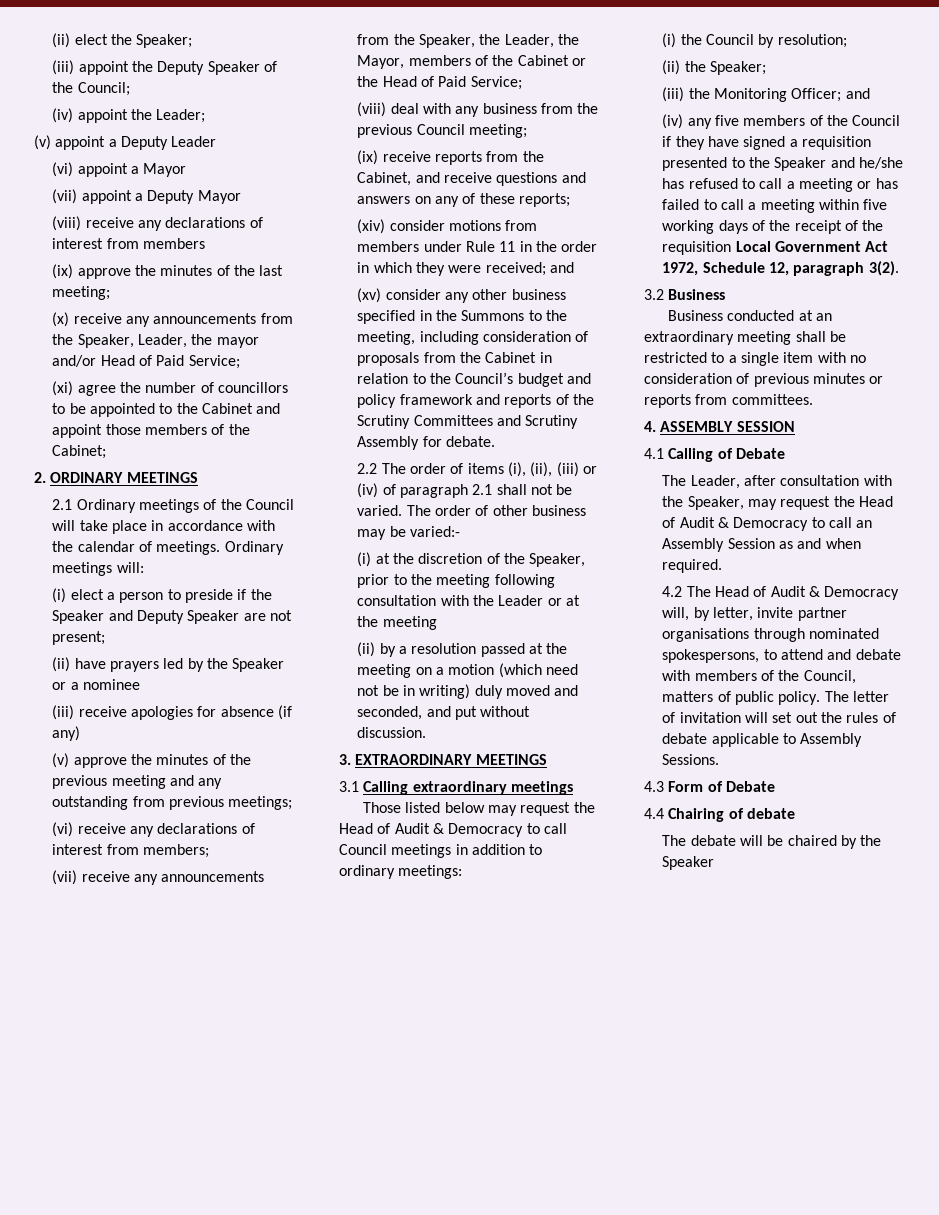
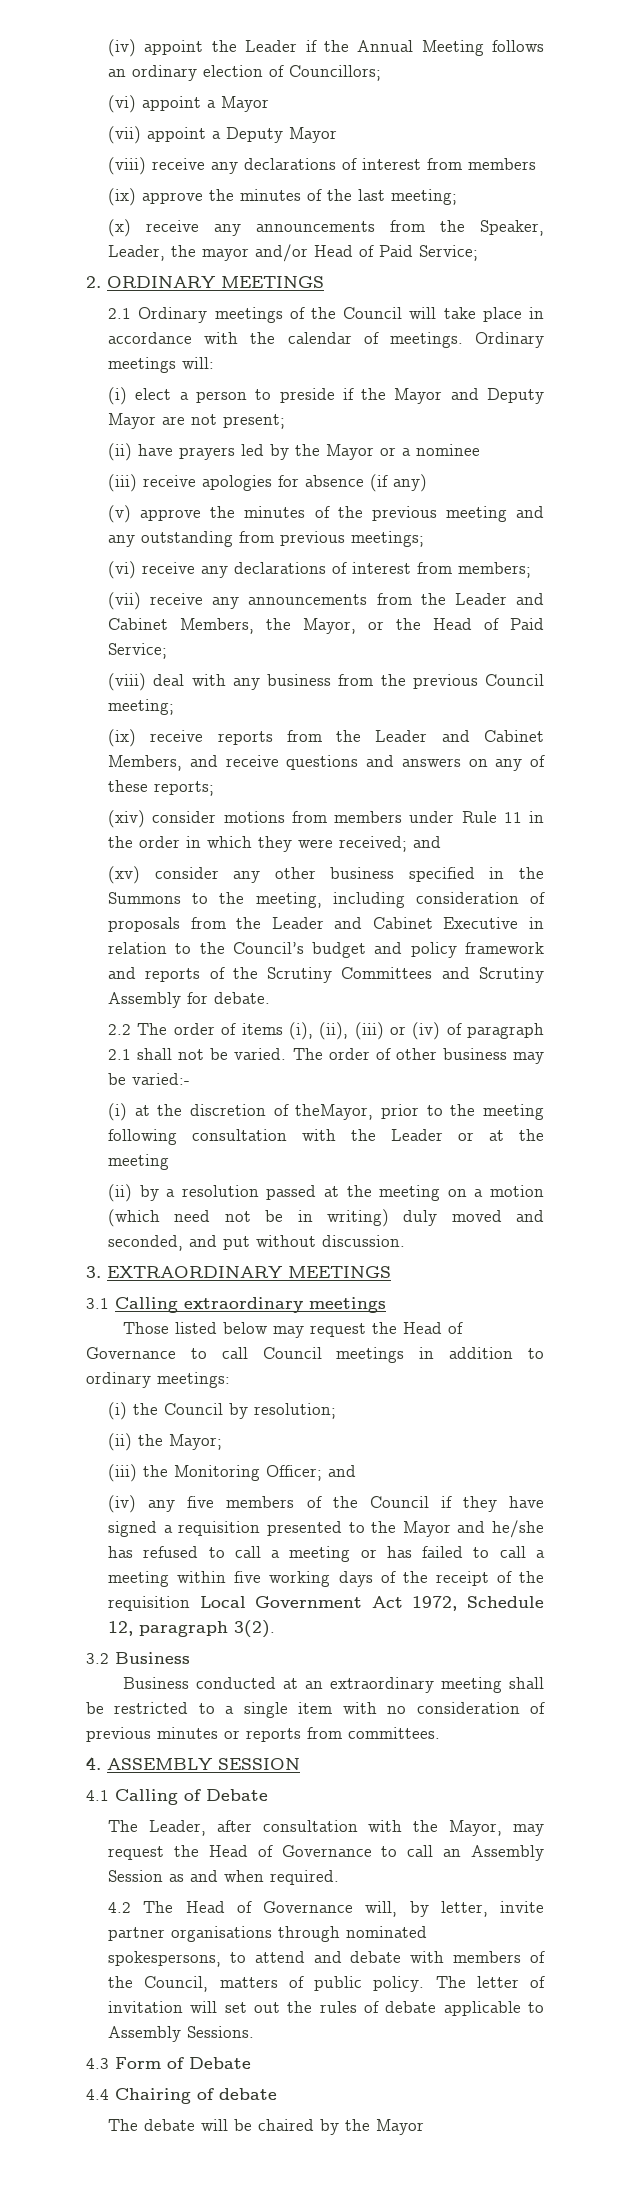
- (ii) elect the Speaker;
- (iii) appoint the Deputy Speaker of the Council;
- (iv) appoint the Leader;
- (v) appoint a Deputy Leader
+ (iv) appoint the Leader if the Annual Meeting follows an ordinary election of Councillors;
- (xi) agree the number of councillors to be appointed to the Cabinet and appoint those members of the Cabinet;
- (i) elect a person to preside if the Speaker and Deputy Speaker are not present;
+ (i) elect a person to preside if the Mayor and Deputy Mayor are not present;
- (ii) have prayers led by the Speaker or a nominee
+ (ii) have prayers led by the Mayor or a nominee
- (vii) receive any announcements from the Speaker, the Leader, the Mayor, members of the Cabinet or the Head of Paid Service;
+ (vii) receive any announcements from the Leader and Cabinet Members, the Mayor, or the Head of Paid Service;
- (ix) receive reports from the Cabinet, and receive questions and answers on any of these reports;
+ (ix) receive reports from the Leader and Cabinet Members, and receive questions and answers on any of these reports;
- (xv) consider any other business specified in the Summons to the meeting, including consideration of proposals from the Cabinet in relation to the Council’s budget and policy framework and reports of the Scrutiny Committees and Scrutiny Assembly for debate.
+ (xv) consider any other business specified in the Summons to the meeting, including consideration of proposals from the Leader and Cabinet Executive in relation to the Council’s budget and policy framework and reports of the Scrutiny Committees and Scrutiny Assembly for debate.
- (i) at the discretion of the Speaker, prior to the meeting following consultation with the Leader or at the meeting
+ (i) at the discretion of theMayor, prior to the meeting following consultation with the Leader or at the meeting
- Those listed below may request the Head of Audit & Democracy to call Council meetings in addition to ordinary meetings:
+ Those listed below may request the Head of Governance to call Council meetings in addition to ordinary meetings:
- (ii) the Speaker;
+ (ii) the Mayor;
- (iv) any five members of the Council if they have signed a requisition presented to the Speaker and he/she has refused to call a meeting or has failed to call a meeting within five working days of the receipt of the requisition Local Government Act 1972, Schedule 12, paragraph 3(2).
+ (iv) any five members of the Council if they have signed a requisition presented to the Mayor and he/she has refused to call a meeting or has failed to call a meeting within five working days of the receipt of the requisition Local Government Act 1972, Schedule 12, paragraph 3(2).
- The Leader, after consultation with the Speaker, may request the Head of Audit & Democracy to call an Assembly Session as and when required.
+ The Leader, after consultation with the Mayor, may request the Head of Governance to call an Assembly Session as and when required.
- 4.2 The Head of Audit & Democracy will, by letter, invite partner organisations through nominated spokespersons, to attend and debate with members of the Council, matters of public policy.
+ 4.2 The Head of Governance will, by letter, invite partner organisations through nominated spokespersons, to attend and debate with members of the Council, matters of public policy.
- The debate will be chaired by the Speaker
+ The debate will be chaired by the Mayor

